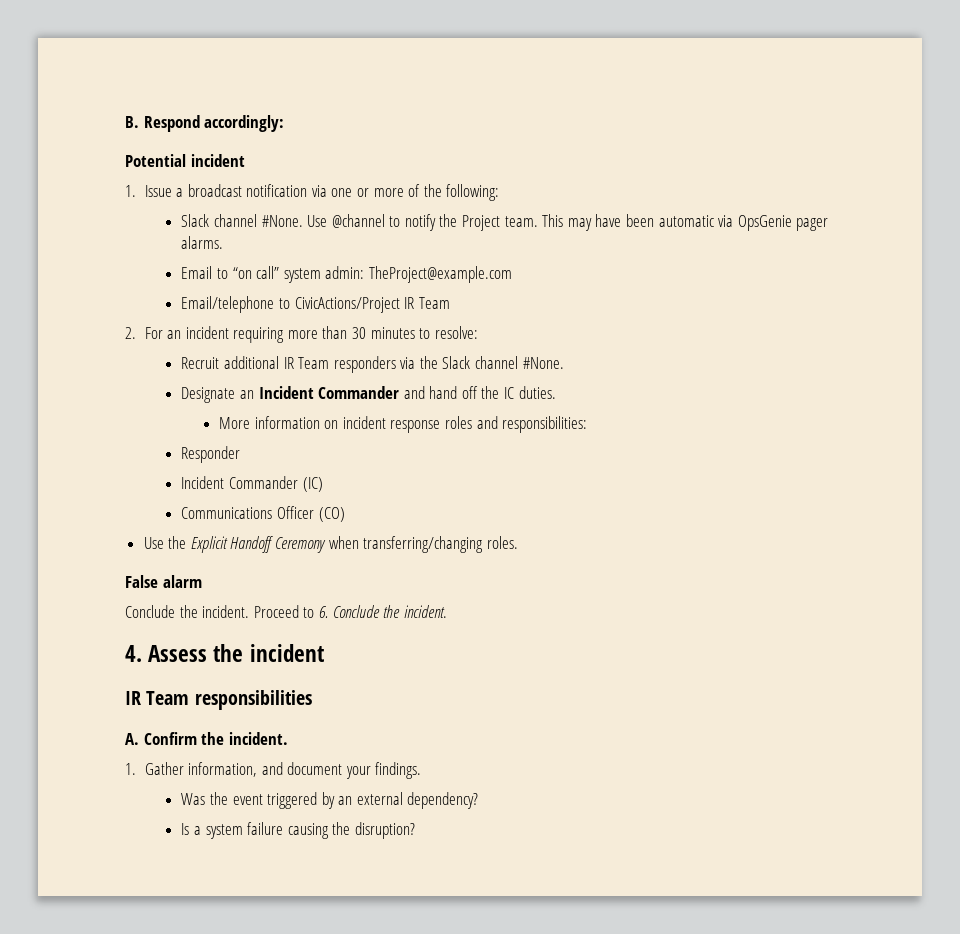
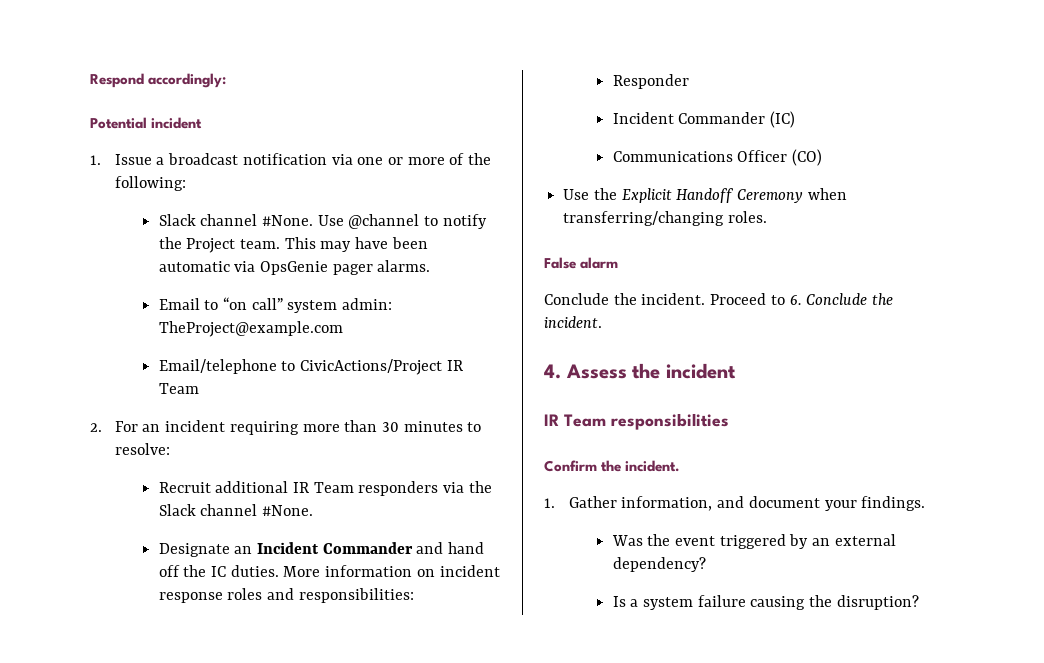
- B. Respond accordingly:
+ Respond accordingly:
- Designate an Incident Commander and hand off the IC duties.
- More information on incident response roles and responsibilities:
+ Designate an Incident Commander and hand off the IC duties. More information on incident response roles and responsibilities:
- A. Confirm the incident.
+ Confirm the incident.

